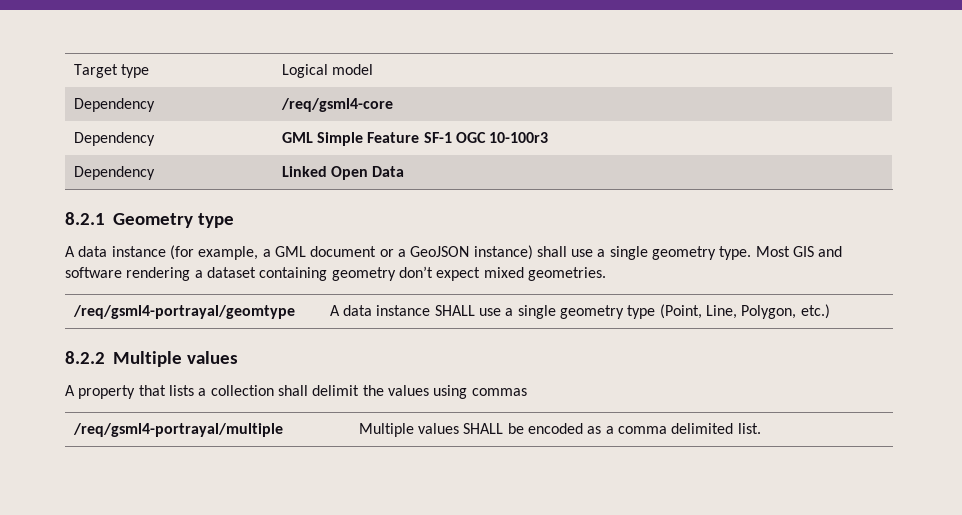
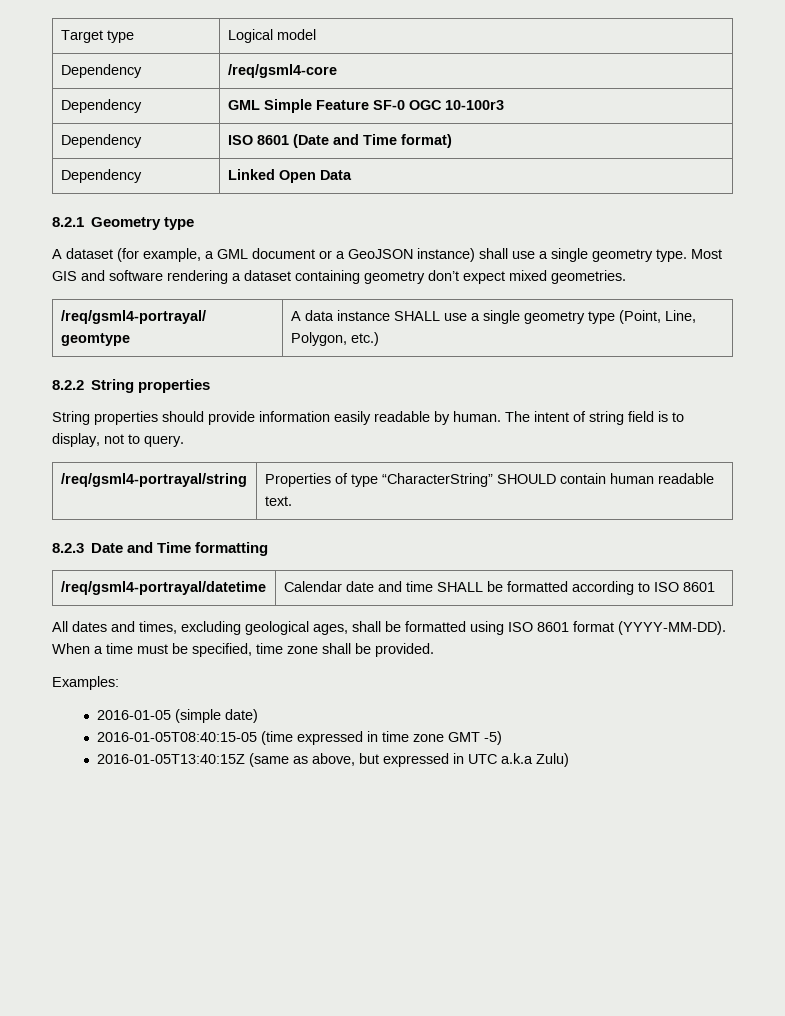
- Dependency | GML Simple Feature SF-1 OGC 10-100r3
+ Dependency | GML Simple Feature SF-0 OGC 10-100r3
+ Dependency | ISO 8601 (Date and Time format)
- A data instance (for example, a GML document or a GeoJSON instance) shall use a single geometry type.
+ A dataset (for example, a GML document or a GeoJSON instance) shall use a single geometry type.
- 8.2.2 Multiple values
- A property that lists a collection shall delimit the values using commas
- /req/gsml4-portrayal/multiple | Multiple values SHALL be encoded as a comma delimited list.
+ 8.2.2 String properties
+ String properties should provide information easily readable by human. The intent of string field is to display, not to query.
+ /req/gsml4-portrayal/string | Properties of type “CharacterString” SHOULD contain human readable text.
+ 8.2.3 Date and Time formatting
+ /req/gsml4-portrayal/datetime | Calendar date and time SHALL be formatted according to ISO 8601
+ All dates and times, excluding geological ages, shall be formatted using ISO 8601 format (YYYY-MM-DD). When a time must be specified, time zone shall be provided.
+ Examples:
+ 2016-01-05 (simple date)
+ 2016-01-05T08:40:15-05 (time expressed in time zone GMT -5)
+ 2016-01-05T13:40:15Z (same as above, but expressed in UTC a.k.a Zulu)

